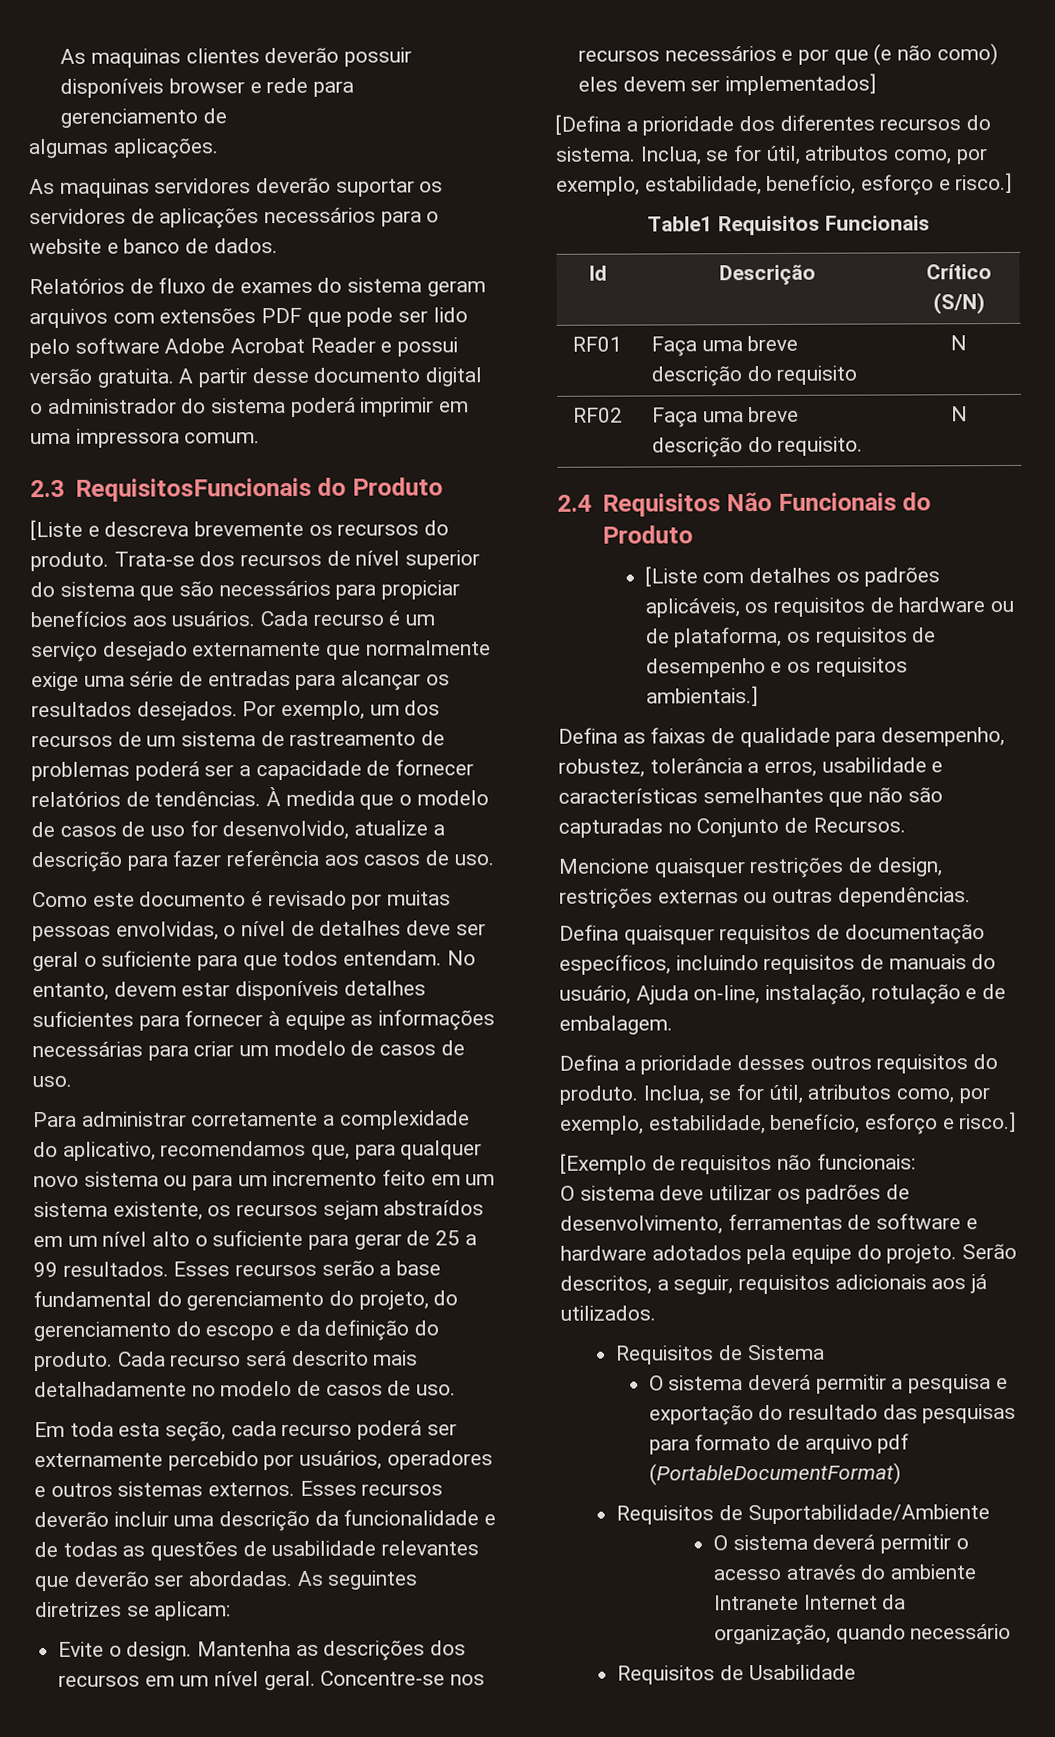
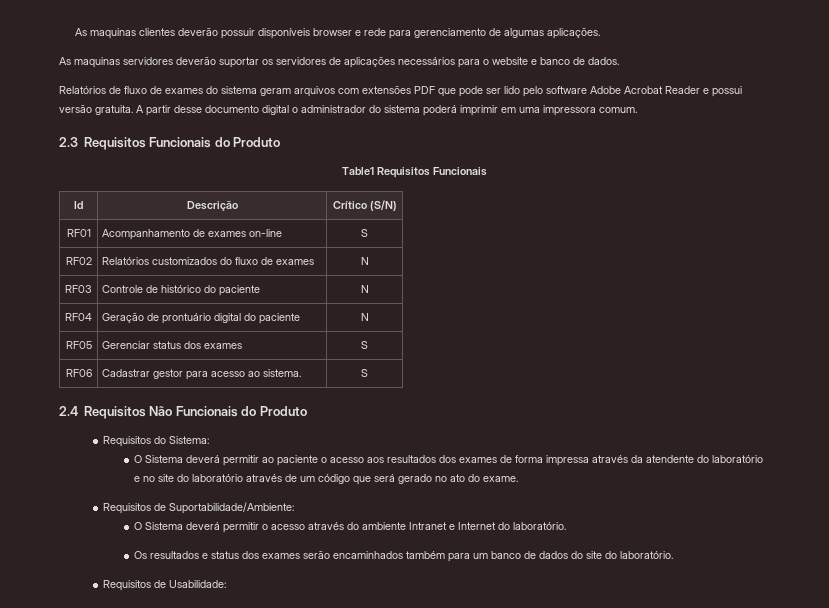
- As maquinas clientes deverão possuir disponíveis browser e rede para gerenciamento de
- algumas aplicações.
+ As maquinas clientes deverão possuir disponíveis browser e rede para gerenciamento de algumas aplicações.
- 2.3 RequisitosFuncionais do Produto
- [Liste e descreva brevemente os recursos do produto. Trata-se dos recursos de nível superior do sistema que são necessários para propiciar benefícios aos usuários. Cada recurso é um serviço desejado externamente que normalmente exige uma série de entradas para alcançar os resultados desejados. Por exemplo, um dos recursos de um sistema de rastreamento de problemas poderá ser a capacidade de fornecer relatórios de tendências. À medida que o modelo de casos de uso for desenvolvido, atualize a descrição para fazer referência aos casos de uso.
- Como este documento é revisado por muitas pessoas envolvidas, o nível de detalhes deve ser geral o suficiente para que todos entendam. No entanto, devem estar disponíveis detalhes suficientes para fornecer à equipe as informações necessárias para criar um modelo de casos de uso.
- Para administrar corretamente a complexidade do aplicativo, recomendamos que, para qualquer novo sistema ou para um incremento feito em um sistema existente, os recursos sejam abstraídos em um nível alto o suficiente para gerar de 25 a 99 resultados. Esses recursos serão a base fundamental do gerenciamento do projeto, do gerenciamento do escopo e da definição do produto. Cada recurso será descrito mais detalhadamente no modelo de casos de uso.
- Em toda esta seção, cada recurso poderá ser externamente percebido por usuários, operadores e outros sistemas externos. Esses recursos deverão incluir uma descrição da funcionalidade e de todas as questões de usabilidade relevantes que deverão ser abordadas. As seguintes diretrizes se aplicam:
- Evite o design. Mantenha as descrições dos recursos em um nível geral. Concentre-se nos recursos necessários e por que (e não como) eles devem ser implementados]
- [Defina a prioridade dos diferentes recursos do sistema. Inclua, se for útil, atributos como, por exemplo, estabilidade, benefício, esforço e risco.]
+ 2.3 Requisitos Funcionais do Produto
- RF01 | Faça uma breve descrição do requisito | N
- RF02 | Faça uma breve descrição do requisito. | N
+ RF01 | Acompanhamento de exames on-line | S
+ RF02 | Relatórios customizados do fluxo de exames | N
+ RF03 | Controle de histórico do paciente | N
+ RF04 | Geração de prontuário digital do paciente | N
+ RF05 | Gerenciar status dos exames | S
+ RF06 | Cadastrar gestor para acesso ao sistema. | S
- [Liste com detalhes os padrões aplicáveis, os requisitos de hardware ou de plataforma, os requisitos de desempenho e os requisitos ambientais.]
- Defina as faixas de qualidade para desempenho, robustez, tolerância a erros, usabilidade e características semelhantes que não são capturadas no Conjunto de Recursos.
- Mencione quaisquer restrições de design, restrições externas ou outras dependências.
- Defina quaisquer requisitos de documentação específicos, incluindo requisitos de manuais do usuário, Ajuda on-line, instalação, rotulação e de embalagem.
- Defina a prioridade desses outros requisitos do produto. Inclua, se for útil, atributos como, por exemplo, estabilidade, benefício, esforço e risco.]
- [Exemplo de requisitos não funcionais:
- O sistema deve utilizar os padrões de desenvolvimento, ferramentas de software e hardware adotados pela equipe do projeto. Serão descritos, a seguir, requisitos adicionais aos já utilizados.
- Requisitos de Sistema
- O sistema deverá permitir a pesquisa e exportação do resultado das pesquisas para formato de arquivo pdf (PortableDocumentFormat)
- Requisitos de Suportabilidade/Ambiente
- O sistema deverá permitir o acesso através do ambiente Intranete Internet da organização, quando necessário
- Requisitos de Usabilidade
+ Requisitos do Sistema:
+ O Sistema deverá permitir ao paciente o acesso aos resultados dos exames de forma impressa através da atendente do laboratório e no site do laboratório através de um código que será gerado no ato do exame.
+ Requisitos de Suportabilidade/Ambiente:
+ O Sistema deverá permitir o acesso através do ambiente Intranet e Internet do laboratório.
+ Os resultados e status dos exames serão encaminhados também para um banco de dados do site do laboratório.
+ Requisitos de Usabilidade:

